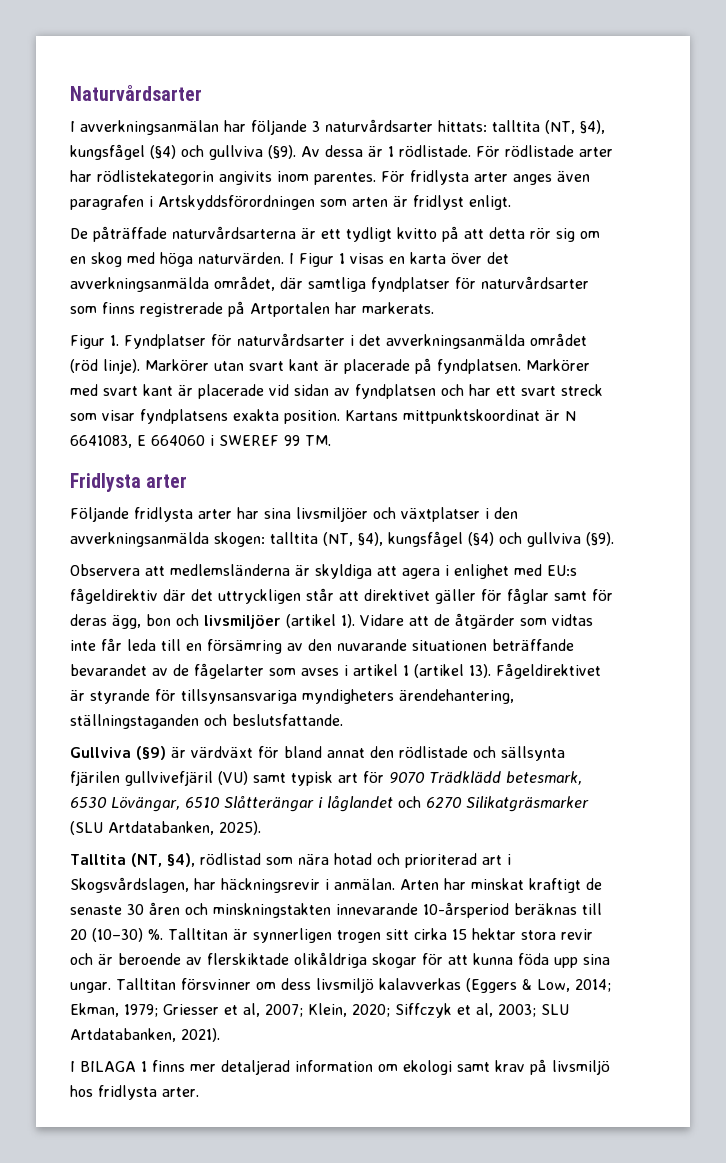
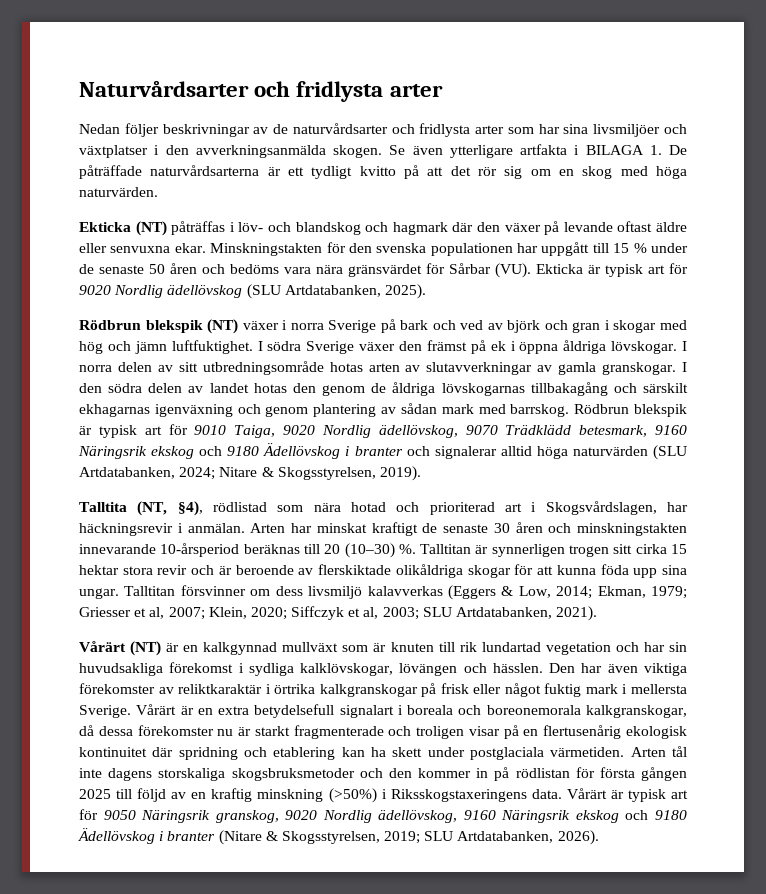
- Naturvårdsarter
- I avverkningsanmälan har följande 3 naturvårdsarter hittats: talltita (NT, §4), kungsfågel (§4) och gullviva (§9). Av dessa är 1 rödlistade. För rödlistade arter har rödlistekategorin angivits inom parentes. För fridlysta arter anges även paragrafen i Artskyddsförordningen som arten är fridlyst enligt.
- De påträffade naturvårdsarterna är ett tydligt kvitto på att detta rör sig om en skog med höga naturvärden. I Figur 1 visas en karta över det avverkningsanmälda området, där samtliga fyndplatser för naturvårdsarter som finns registrerade på Artportalen har markerats.
- Figur 1. Fyndplatser för naturvårdsarter i det avverkningsanmälda området (röd linje). Markörer utan svart kant är placerade på fyndplatsen. Markörer med svart kant är placerade vid sidan av fyndplatsen och har ett svart streck som visar fyndplatsens exakta position. Kartans mittpunktskoordinat är N 6641083, E 664060 i SWEREF 99 TM.
- Fridlysta arter
- Följande fridlysta arter har sina livsmiljöer och växtplatser i den avverkningsanmälda skogen: talltita (NT, §4), kungsfågel (§4) och gullviva (§9).
- Observera att medlemsländerna är skyldiga att agera i enlighet med EU:s fågeldirektiv där det uttryckligen står att direktivet gäller för fåglar samt för deras ägg, bon och livsmiljöer (artikel 1). Vidare att de åtgärder som vidtas inte får leda till en försämring av den nuvarande situationen beträffande bevarandet av de fågelarter som avses i artikel 1 (artikel 13). Fågeldirektivet är styrande för tillsynsansvariga myndigheters ärendehantering, ställningstaganden och beslutsfattande.
- Gullviva (§9) är värdväxt för bland annat den rödlistade och sällsynta fjärilen gullvivefjäril (VU) samt typisk art för 9070 Trädklädd betesmark, 6530 Lövängar, 6510 Slåtterängar i låglandet och 6270 Silikatgräsmarker (SLU Artdatabanken, 2025).
+ Naturvårdsarter och fridlysta arter
+ Nedan följer beskrivningar av de naturvårdsarter och fridlysta arter som har sina livsmiljöer och växtplatser i den avverkningsanmälda skogen. Se även ytterligare artfakta i BILAGA 1. De påträffade naturvårdsarterna är ett tydligt kvitto på att det rör sig om en skog med höga naturvärden.
+ Ekticka (NT) påträffas i löv- och blandskog och hagmark där den växer på levande oftast äldre eller senvuxna ekar. Minskningstakten för den svenska populationen har uppgått till 15 % under de senaste 50 åren och bedöms vara nära gränsvärdet för Sårbar (VU). Ekticka är typisk art för 9020 Nordlig ädellövskog (SLU Artdatabanken, 2025).
+ Rödbrun blekspik (NT) växer i norra Sverige på bark och ved av björk och gran i skogar med hög och jämn luftfuktighet. I södra Sverige växer den främst på ek i öppna åldriga lövskogar. I norra delen av sitt utbredningsområde hotas arten av slutavverkningar av gamla granskogar. I den södra delen av landet hotas den genom de åldriga lövskogarnas tillbakagång och särskilt ekhagarnas igenväxning och genom plantering av sådan mark med barrskog. Rödbrun blekspik är typisk art för 9010 Taiga, 9020 Nordlig ädellövskog, 9070 Trädklädd betesmark, 9160 Näringsrik ekskog och 9180 Ädellövskog i branter och signalerar alltid höga naturvärden (SLU Artdatabanken, 2024; Nitare & Skogsstyrelsen, 2019).
- I BILAGA 1 finns mer detaljerad information om ekologi samt krav på livsmiljö hos fridlysta arter.
+ Vårärt (NT) är en kalkgynnad mullväxt som är knuten till rik lundartad vegetation och har sin huvudsakliga förekomst i sydliga kalklövskogar, lövängen och hässlen. Den har även viktiga förekomster av reliktkaraktär i örtrika kalkgranskogar på frisk eller något fuktig mark i mellersta Sverige. Vårärt är en extra betydelsefull signalart i boreala och boreonemorala kalkgranskogar, då dessa förekomster nu är starkt fragmenterade och troligen visar på en flertusenårig ekologisk kontinuitet där spridning och etablering kan ha skett under postglaciala värmetiden. Arten tål inte dagens storskaliga skogsbruksmetoder och den kommer in på rödlistan för första gången 2025 till följd av en kraftig minskning (>50%) i Riksskogstaxeringens data. Vårärt är typisk art för 9050 Näringsrik granskog, 9020 Nordlig ädellövskog, 9160 Näringsrik ekskog och 9180 Ädellövskog i branter (Nitare & Skogsstyrelsen, 2019; SLU Artdatabanken, 2026).

